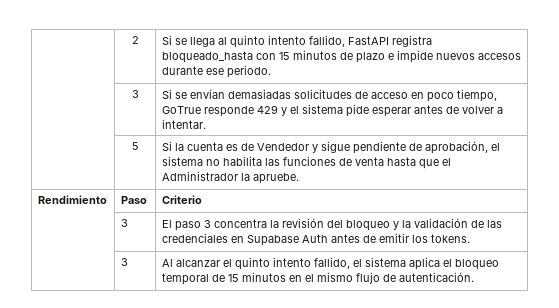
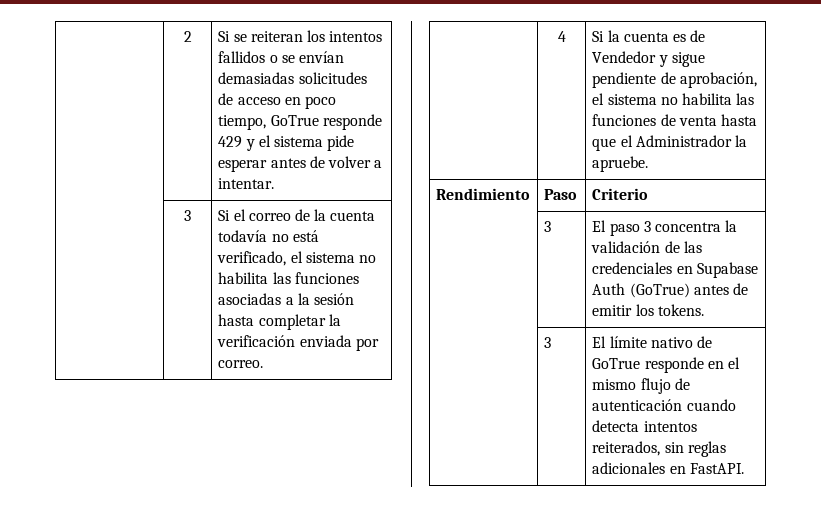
- | 2 | Si se llega al quinto intento fallido, FastAPI registra bloqueado_hasta con 15 minutos de plazo e impide nuevos accesos durante ese periodo.
- | 3 | Si se envían demasiadas solicitudes de acceso en poco tiempo, GoTrue responde 429 y el sistema pide esperar antes de volver a intentar.
+ | 2 | Si se reiteran los intentos fallidos o se envían demasiadas solicitudes de acceso en poco tiempo, GoTrue responde 429 y el sistema pide esperar antes de volver a intentar.
- | 5 | Si la cuenta es de Vendedor y sigue pendiente de aprobación, el sistema no habilita las funciones de venta hasta que el Administrador la apruebe.
+ | 3 | Si el correo de la cuenta todavía no está verificado, el sistema no habilita las funciones asociadas a la sesión hasta completar la verificación enviada por correo.
+ | 4 | Si la cuenta es de Vendedor y sigue pendiente de aprobación, el sistema no habilita las funciones de venta hasta que el Administrador la apruebe.
- | 3 | El paso 3 concentra la revisión del bloqueo y la validación de las credenciales en Supabase Auth antes de emitir los tokens.
+ | 3 | El paso 3 concentra la validación de las credenciales en Supabase Auth (GoTrue) antes de emitir los tokens.
- | 3 | Al alcanzar el quinto intento fallido, el sistema aplica el bloqueo temporal de 15 minutos en el mismo flujo de autenticación.
+ | 3 | El límite nativo de GoTrue responde en el mismo flujo de autenticación cuando detecta intentos reiterados, sin reglas adicionales en FastAPI.

